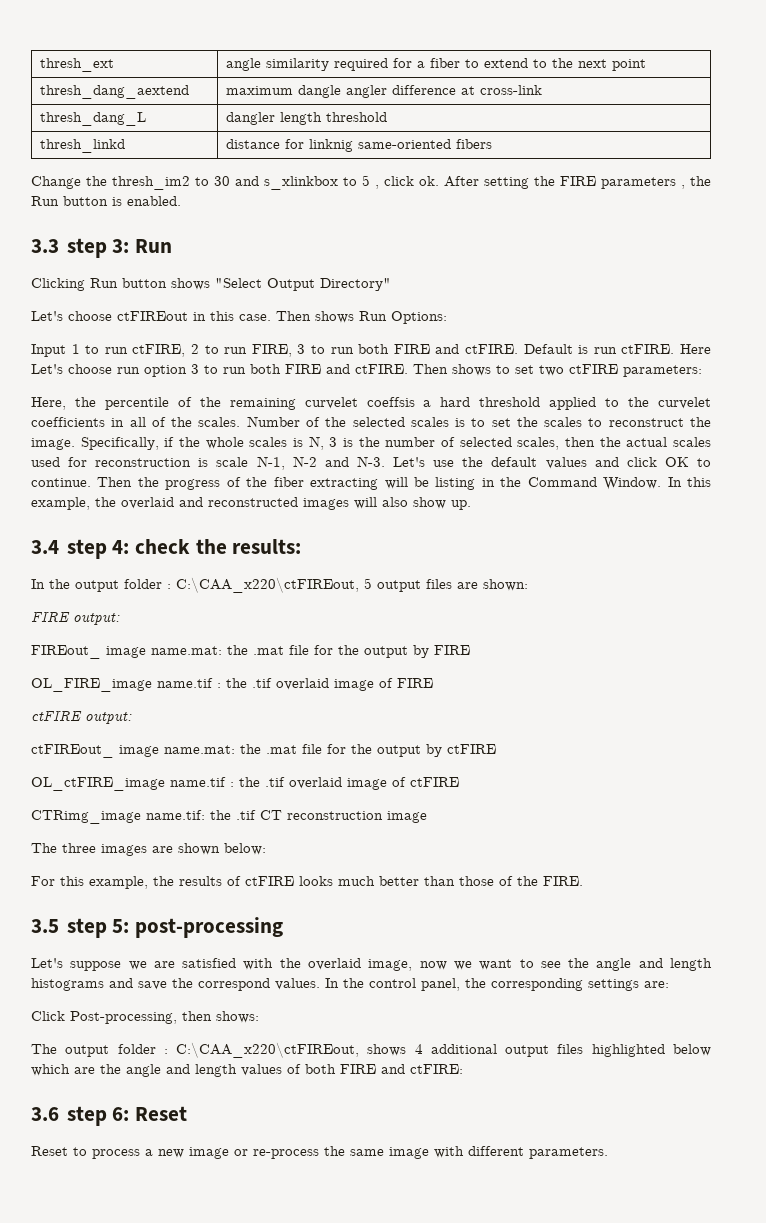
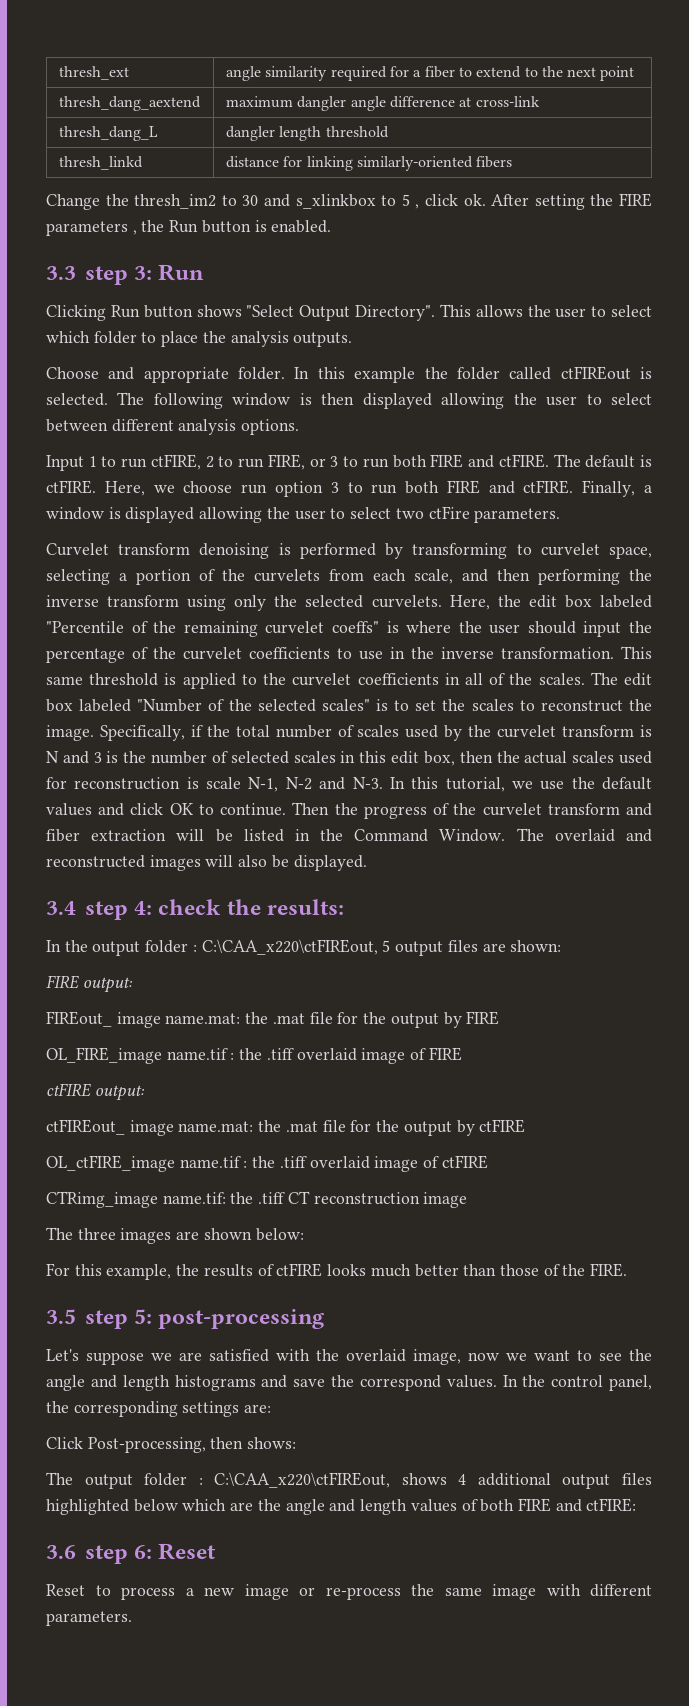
- thresh_dang_aextend | maximum dangle angler difference at cross-link
+ thresh_dang_aextend | maximum dangler angle difference at cross-link
- thresh_linkd | distance for linknig same-oriented fibers
+ thresh_linkd | distance for linking similarly-oriented fibers
- Clicking Run button shows "Select Output Directory"
- Let's choose ctFIREout in this case. Then shows Run Options:
+ Clicking Run button shows "Select Output Directory". This allows the user to select which folder to place the analysis outputs.
+ Choose and appropriate folder. In this example the folder called ctFIREout is selected. The following window is then displayed allowing the user to select between different analysis options.
- Input 1 to run ctFIRE, 2 to run FIRE, 3 to run both FIRE and ctFIRE. Default is run ctFIRE. Here Let's choose run option 3 to run both FIRE and ctFIRE.
+ Input 1 to run ctFIRE, 2 to run FIRE, or 3 to run both FIRE and ctFIRE. The default is ctFIRE. Here, we choose run option 3 to run both FIRE and ctFIRE.
- Then shows to set two ctFIRE parameters:
- Here, the percentile of the remaining curvelet coeffsis a hard threshold applied to the curvelet coefficients in all of the scales.
+ Finally, a window is displayed allowing the user to select two ctFire parameters.
+ Curvelet transform denoising is performed by transforming to curvelet space, selecting a portion of the curvelets from each scale, and then performing the inverse transform using only the selected curvelets. Here, the edit box labeled "Percentile of the remaining curvelet coeffs" is where the user should input the percentage of the curvelet coefficients to use in the inverse transformation. This same threshold is applied to the curvelet coefficients in all of the scales.
- Number of the selected scales is to set the scales to reconstruct the image.
+ The edit box labeled "Number of the selected scales" is to set the scales to reconstruct the image.
- Specifically, if the whole scales is N, 3 is the number of selected scales, then the actual scales used for reconstruction is scale N-1, N-2 and N-3. Let's use the default values and click OK to continue.
+ Specifically, if the total number of scales used by the curvelet transform is N and 3 is the number of selected scales in this edit box, then the actual scales used for reconstruction is scale N-1, N-2 and N-3. In this tutorial, we use the default values and click OK to continue.
- Then the progress of the fiber extracting will be listing in the Command Window.
+ Then the progress of the curvelet transform and fiber extraction will be listed in the Command Window.
- In this example, the overlaid and reconstructed images will also show up.
+ The overlaid and reconstructed images will also be displayed.
- OL_FIRE_image name.tif : the .tif overlaid image of FIRE
+ OL_FIRE_image name.tif : the .tiff overlaid image of FIRE
- OL_ctFIRE_image name.tif : the .tif overlaid image of ctFIRE
+ OL_ctFIRE_image name.tif : the .tiff overlaid image of ctFIRE
- CTRimg_image name.tif: the .tif CT reconstruction image
+ CTRimg_image name.tif: the .tiff CT reconstruction image

